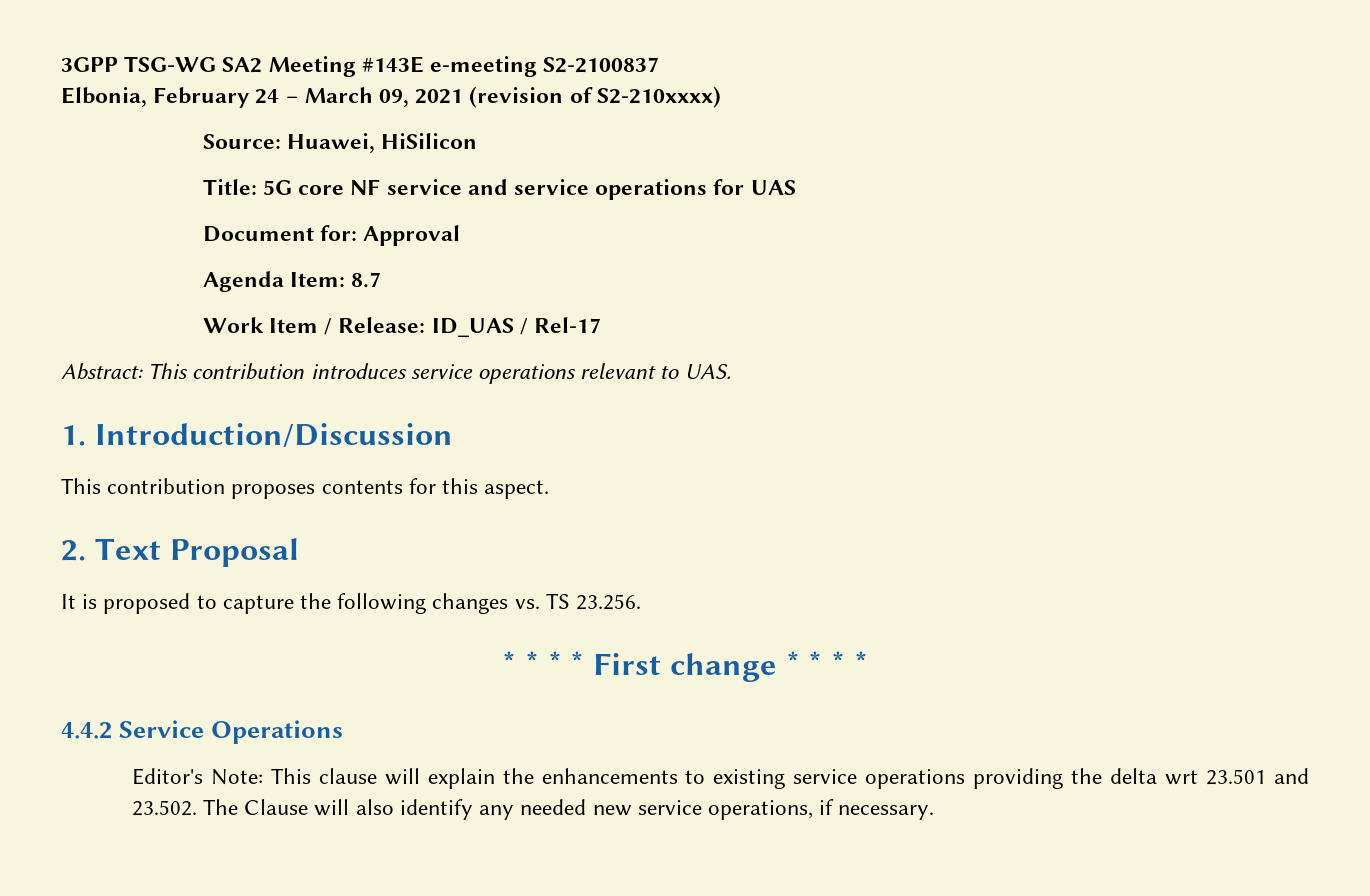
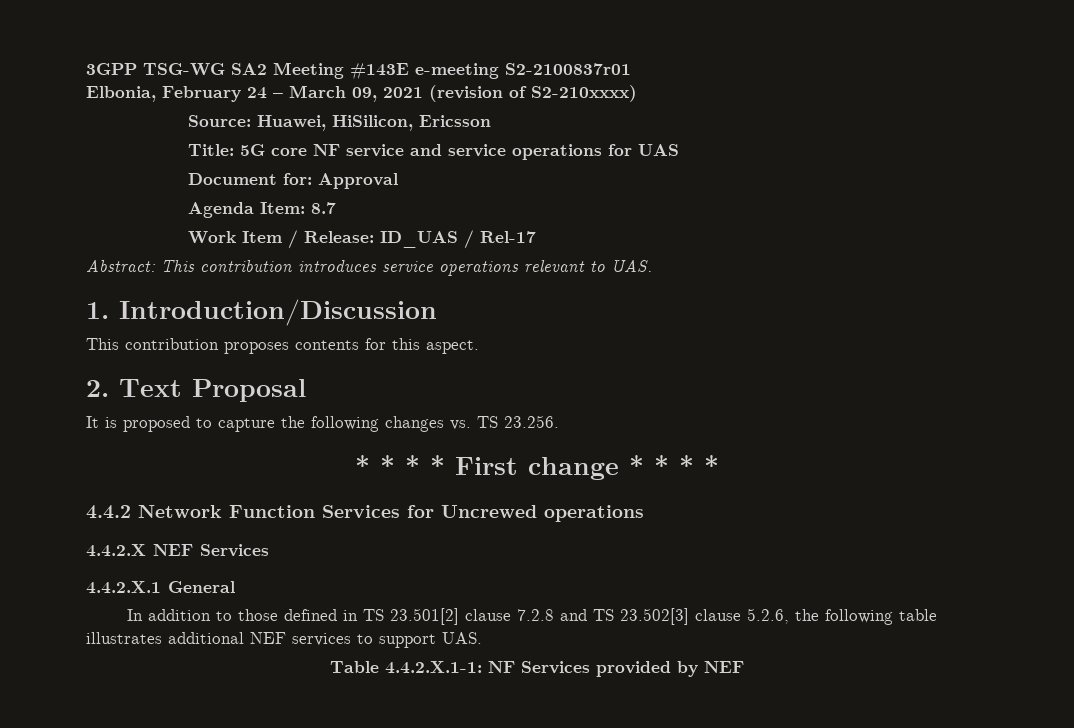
- 3GPP TSG-WG SA2 Meeting #143E e-meeting S2-2100837
+ 3GPP TSG-WG SA2 Meeting #143E e-meeting S2-2100837r01
- Source: Huawei, HiSilicon
+ Source: Huawei, HiSilicon, Ericsson
- 4.4.2 Service Operations
- Editor's Note: This clause will explain the enhancements to existing service operations providing the delta wrt 23.501 and 23.502. The Clause will also identify any needed new service operations, if necessary.
+ 4.4.2 Network Function Services for Uncrewed operations
+ 4.4.2.X NEF Services
+ 4.4.2.X.1 General
+ In addition to those defined in TS 23.501[2] clause 7.2.8 and TS 23.502[3] clause 5.2.6, the following table illustrates additional NEF services to support UAS.
+ Table 4.4.2.X.1-1: NF Services provided by NEF

